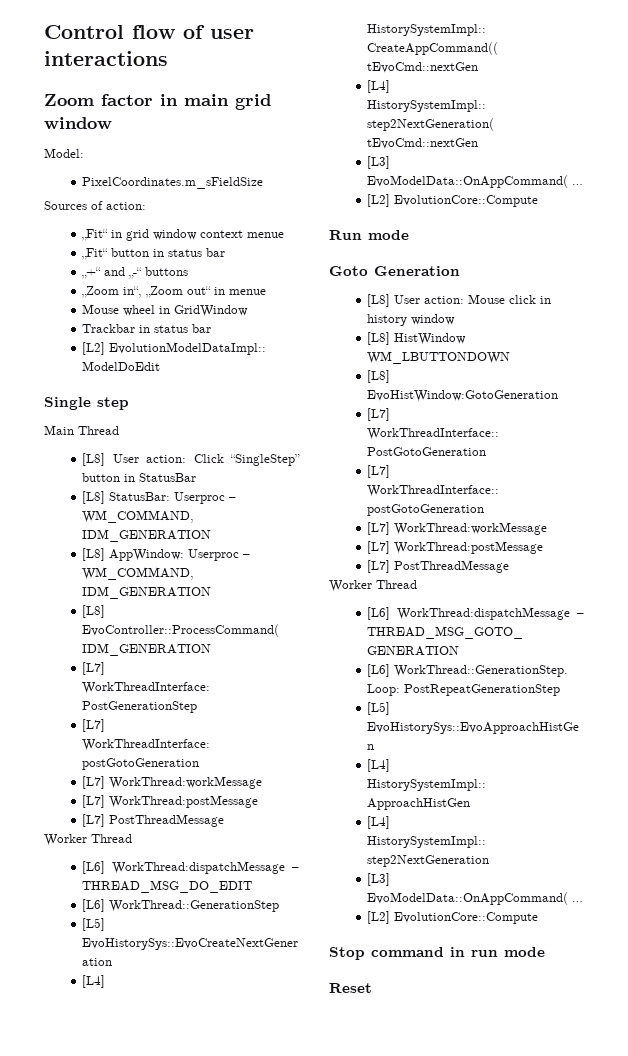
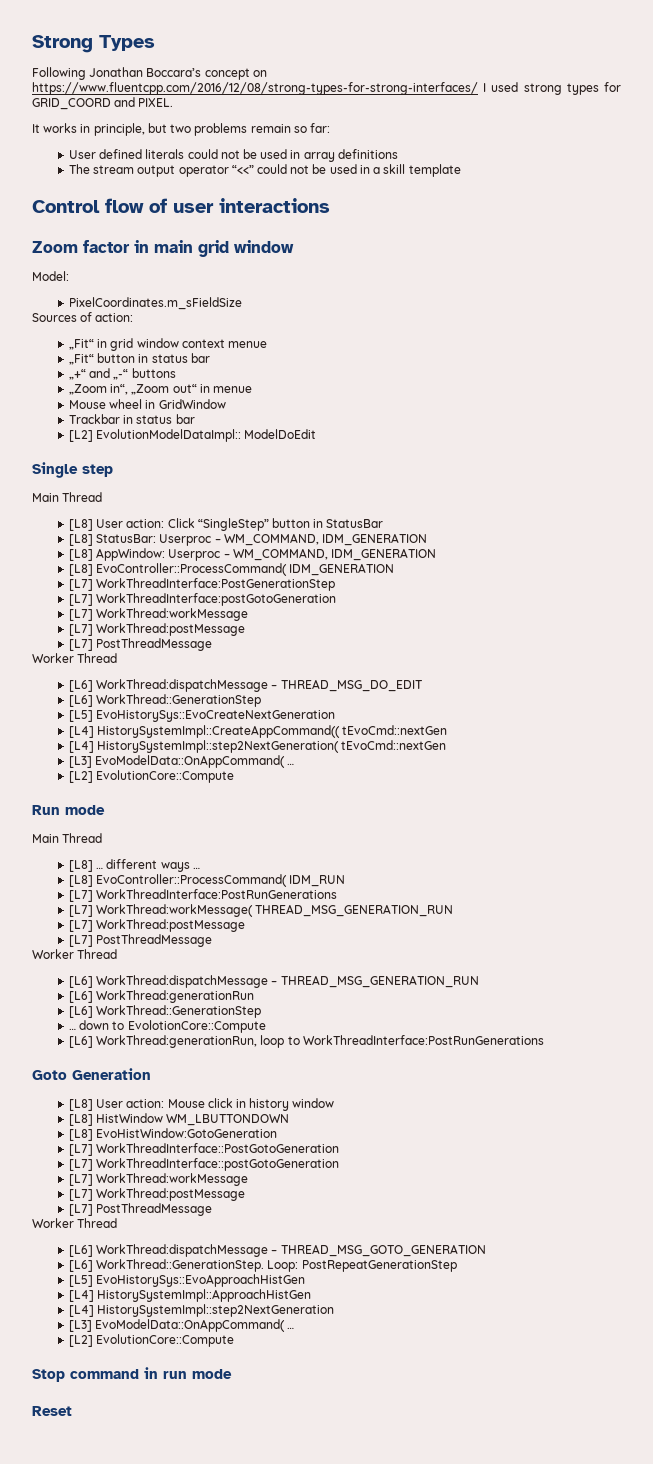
+ Strong Types
+ Following Jonathan Boccara’s concept on https://www.fluentcpp.com/2016/12/08/strong-types-for-strong-interfaces/ I used strong types for GRID_COORD and PIXEL.
+ It works in principle, but two problems remain so far:
+ User defined literals could not be used in array definitions
+ The stream output operator “<<” could not be used in a skill template
  Run mode
+ Main Thread
+ [L8] … different ways …
+ [L8] EvoController::ProcessCommand( IDM_RUN
+ [L7] WorkThreadInterface:PostRunGenerations
+ [L7] WorkThread:workMessage( THREAD_MSG_GENERATION_RUN
+ [L7] WorkThread:postMessage
+ [L7] PostThreadMessage
+ Worker Thread
+ [L6] WorkThread:dispatchMessage – THREAD_MSG_GENERATION_RUN
+ [L6] WorkThread:generationRun
+ [L6] WorkThread::GenerationStep
+ … down to EvolotionCore::Compute
+ [L6] WorkThread:generationRun, loop to WorkThreadInterface:PostRunGenerations

